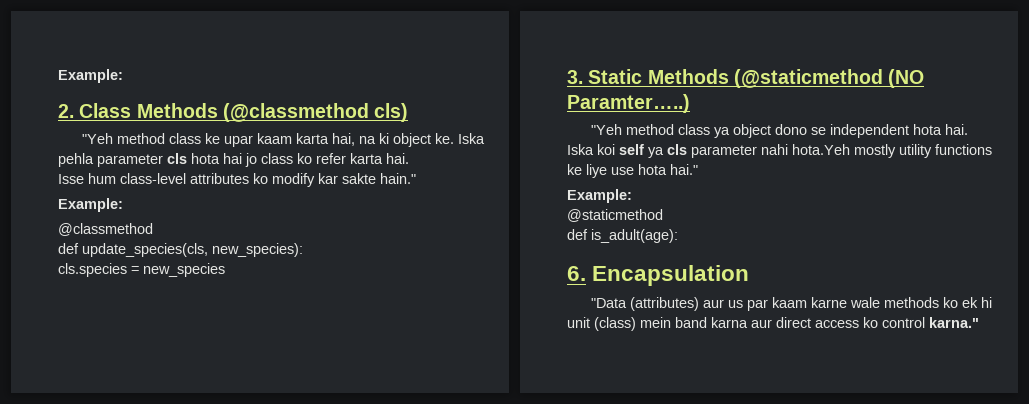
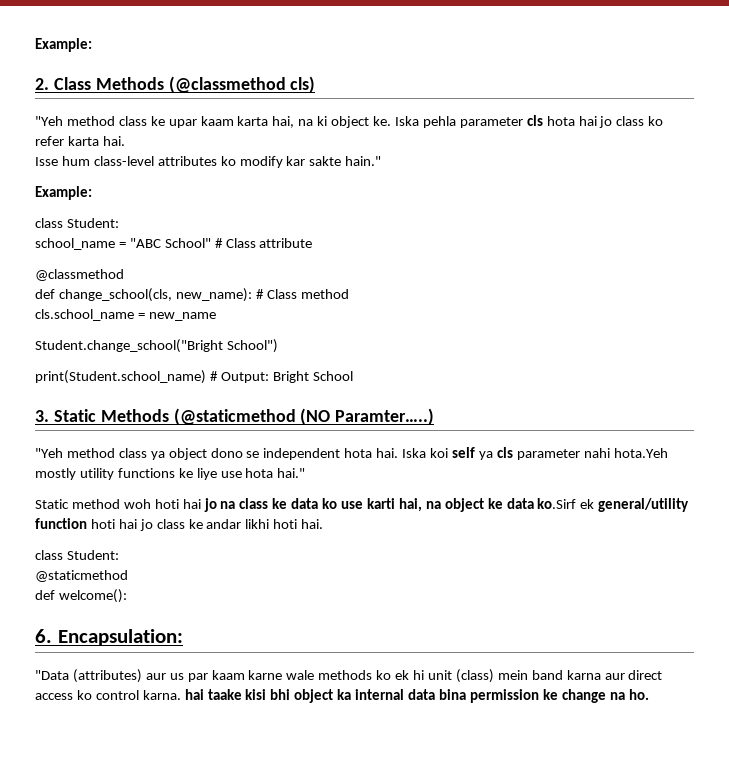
  Isse hum class-level attributes ko modify kar sakte hain."
  Example:
+ class Student:
+ school_name = "ABC School" # Class attribute
  @classmethod
- def update_species(cls, new_species):
- cls.species = new_species
+ def change_school(cls, new_name): # Class method
+ cls.school_name = new_name
+ Student.change_school("Bright School")
+ print(Student.school_name) # Output: Bright School
  Iska koi self ya cls parameter nahi hota.Yeh mostly utility functions ke liye use hota hai."
- Example:
+ Static method woh hoti hai jo na class ke data ko use karti hai, na object ke data ko.Sirf ek general/utility function hoti hai jo class ke andar likhi hoti hai.
+ class Student:
- def is_adult(age):
+ def welcome():
- 6. Encapsulation
+ 6. Encapsulation:
- "Data (attributes) aur us par kaam karne wale methods ko ek hi unit (class) mein band karna aur direct access ko control karna."
+ "Data (attributes) aur us par kaam karne wale methods ko ek hi unit (class) mein band karna aur direct access ko control karna. hai taake kisi bhi object ka internal data bina permission ke change na ho.

